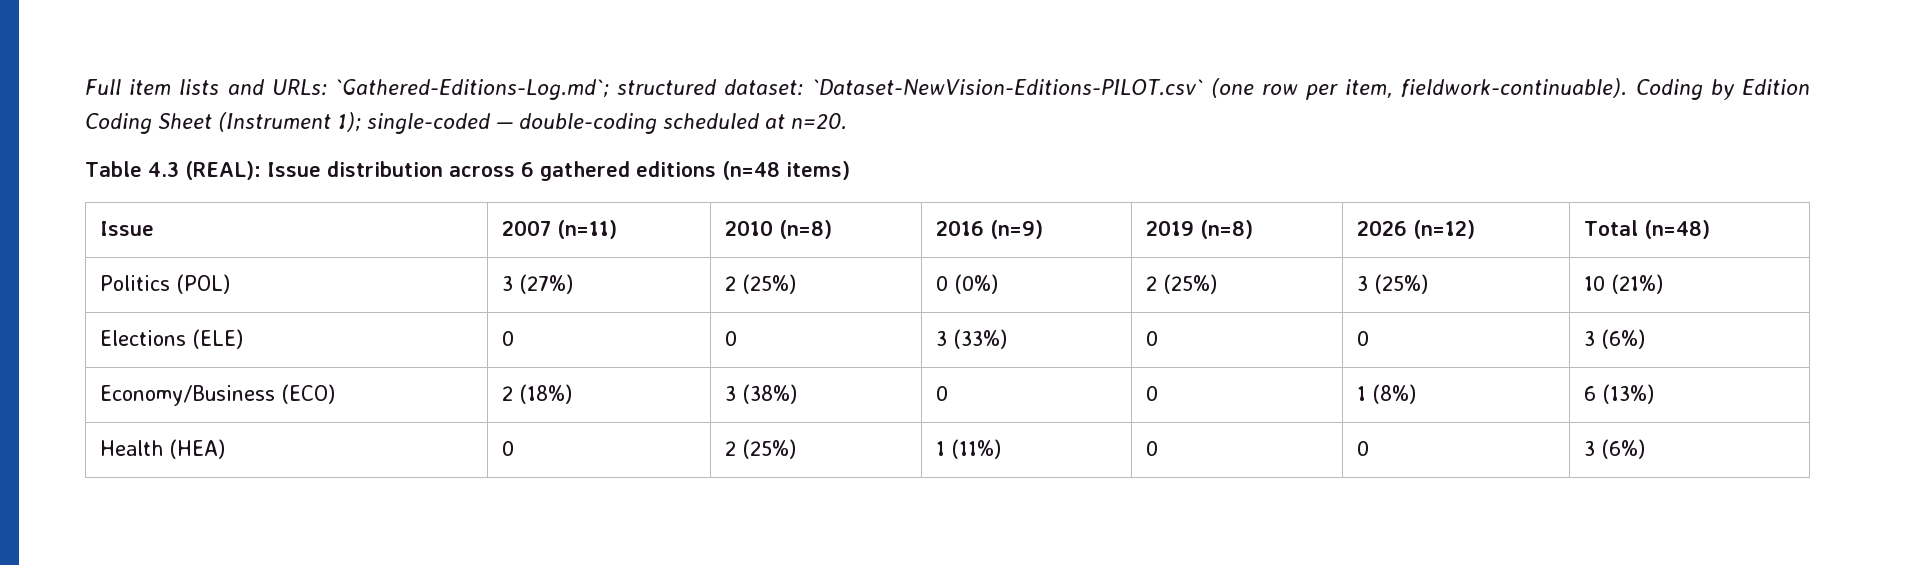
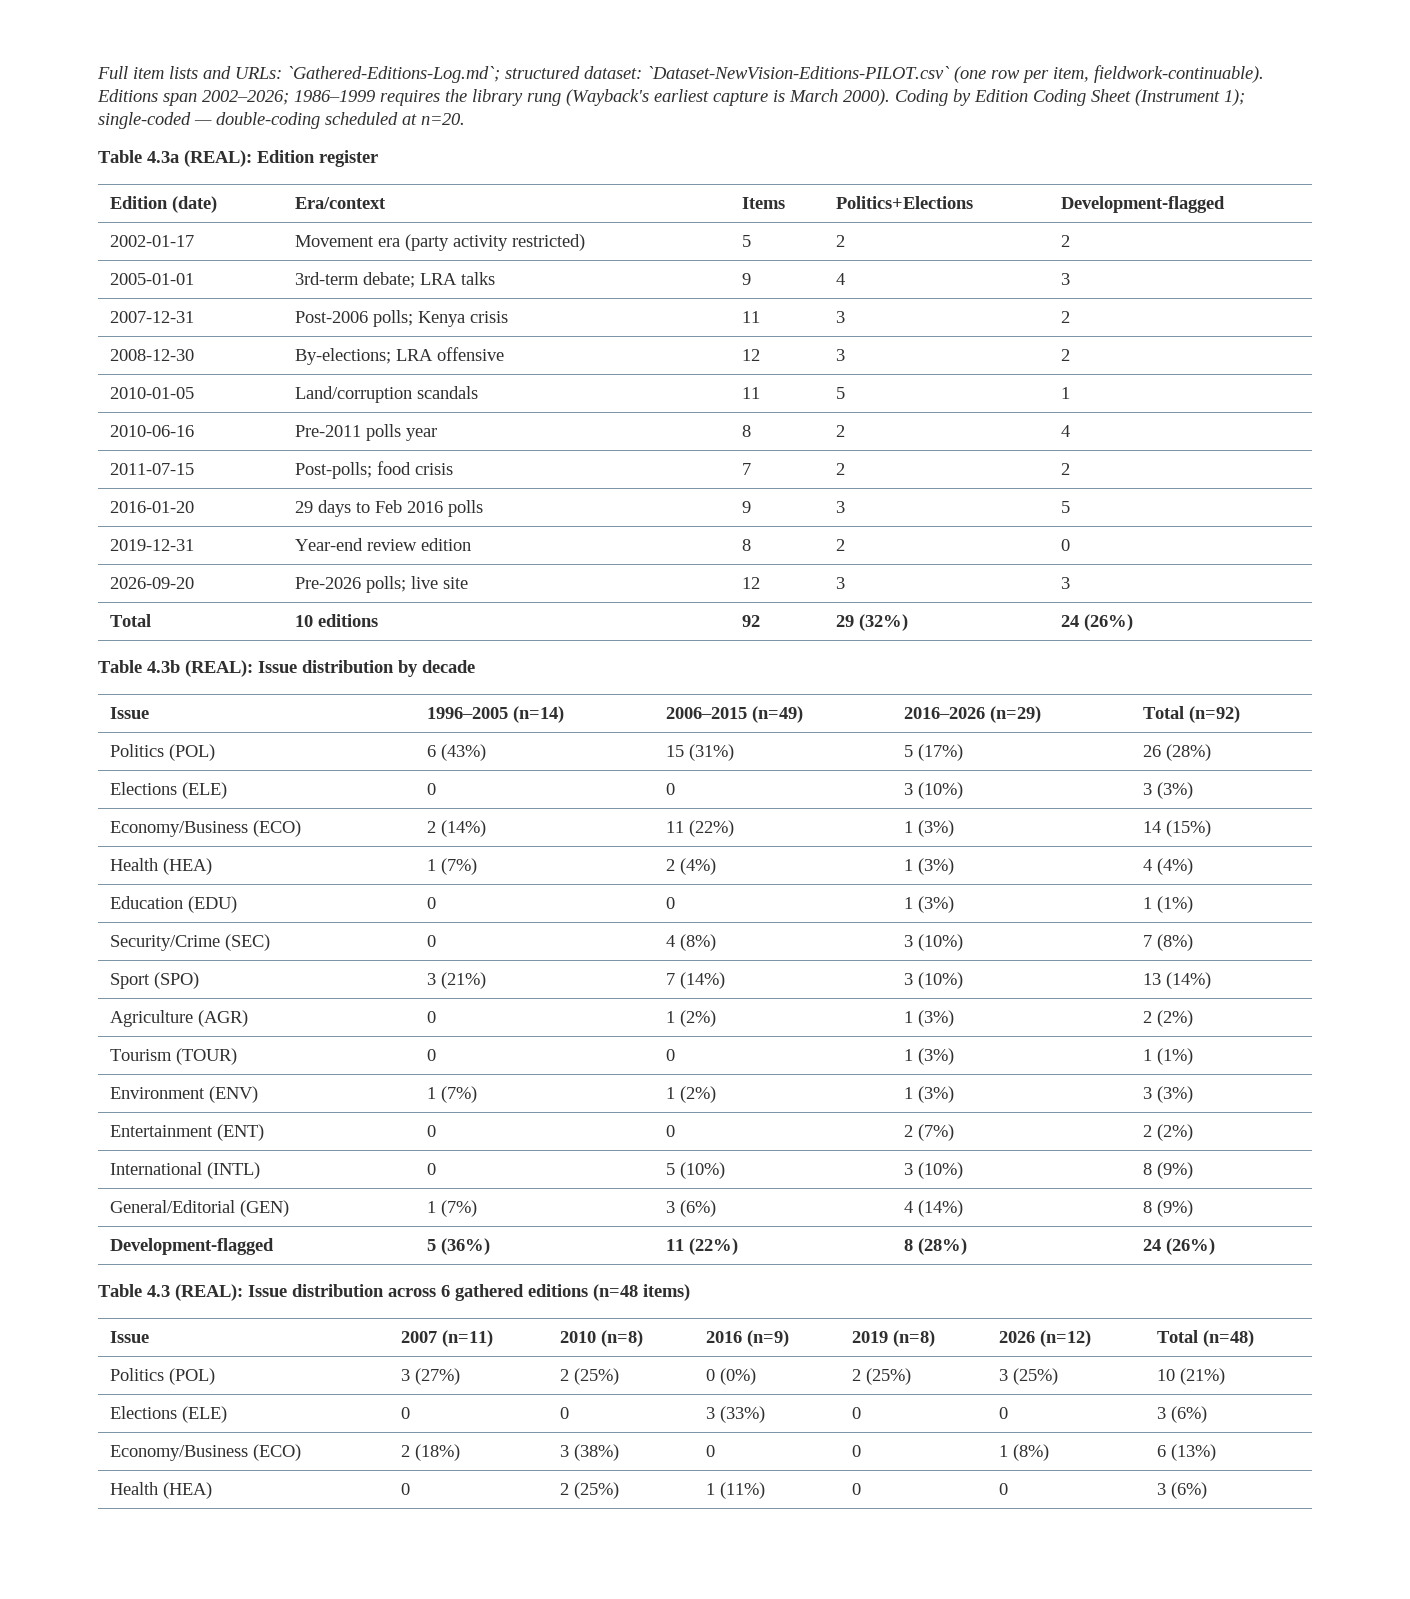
+ Editions span 2002–2026; 1986–1999 requires the library rung (Wayback's earliest capture is March 2000).
+ Table 4.3a (REAL): Edition register
+ Edition (date) | Era/context | Items | Politics+Elections | Development-flagged
+ 2002-01-17 | Movement era (party activity restricted) | 5 | 2 | 2
+ 2005-01-01 | 3rd-term debate; LRA talks | 9 | 4 | 3
+ 2007-12-31 | Post-2006 polls; Kenya crisis | 11 | 3 | 2
+ 2008-12-30 | By-elections; LRA offensive | 12 | 3 | 2
+ 2010-01-05 | Land/corruption scandals | 11 | 5 | 1
+ 2010-06-16 | Pre-2011 polls year | 8 | 2 | 4
+ 2011-07-15 | Post-polls; food crisis | 7 | 2 | 2
+ 2016-01-20 | 29 days to Feb 2016 polls | 9 | 3 | 5
+ 2019-12-31 | Year-end review edition | 8 | 2 | 0
+ 2026-09-20 | Pre-2026 polls; live site | 12 | 3 | 3
+ Total | 10 editions | 92 | 29 (32%) | 24 (26%)
+ Table 4.3b (REAL): Issue distribution by decade
+ Issue | 1996–2005 (n=14) | 2006–2015 (n=49) | 2016–2026 (n=29) | Total (n=92)
+ Politics (POL) | 6 (43%) | 15 (31%) | 5 (17%) | 26 (28%)
+ Elections (ELE) | 0 | 0 | 3 (10%) | 3 (3%)
+ Economy/Business (ECO) | 2 (14%) | 11 (22%) | 1 (3%) | 14 (15%)
+ Health (HEA) | 1 (7%) | 2 (4%) | 1 (3%) | 4 (4%)
+ Education (EDU) | 0 | 0 | 1 (3%) | 1 (1%)
+ Security/Crime (SEC) | 0 | 4 (8%) | 3 (10%) | 7 (8%)
+ Sport (SPO) | 3 (21%) | 7 (14%) | 3 (10%) | 13 (14%)
+ Agriculture (AGR) | 0 | 1 (2%) | 1 (3%) | 2 (2%)
+ Tourism (TOUR) | 0 | 0 | 1 (3%) | 1 (1%)
+ Environment (ENV) | 1 (7%) | 1 (2%) | 1 (3%) | 3 (3%)
+ Entertainment (ENT) | 0 | 0 | 2 (7%) | 2 (2%)
+ International (INTL) | 0 | 5 (10%) | 3 (10%) | 8 (9%)
+ General/Editorial (GEN) | 1 (7%) | 3 (6%) | 4 (14%) | 8 (9%)
+ Development-flagged | 5 (36%) | 11 (22%) | 8 (28%) | 24 (26%)

